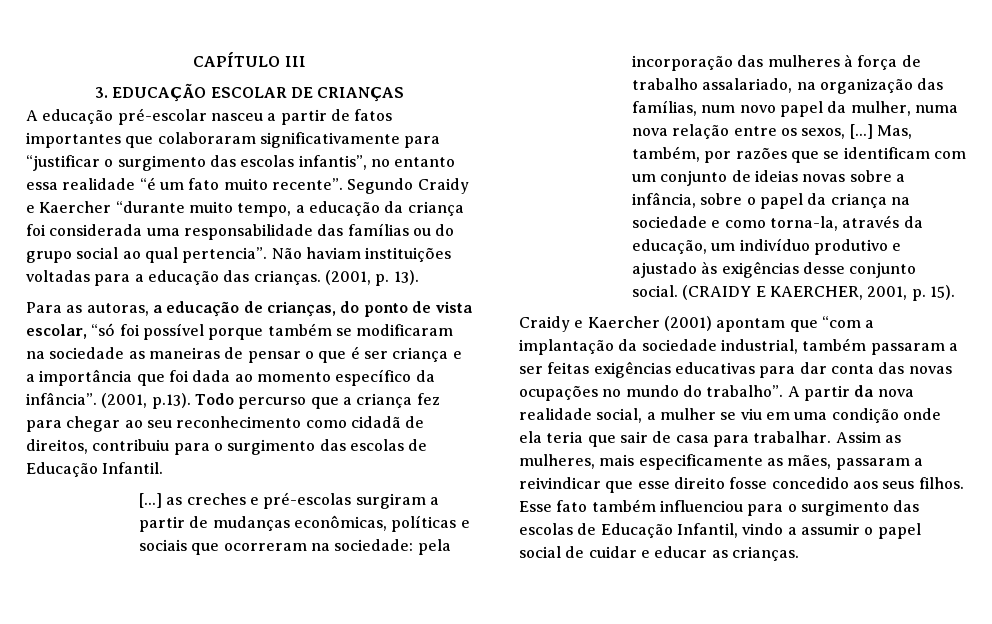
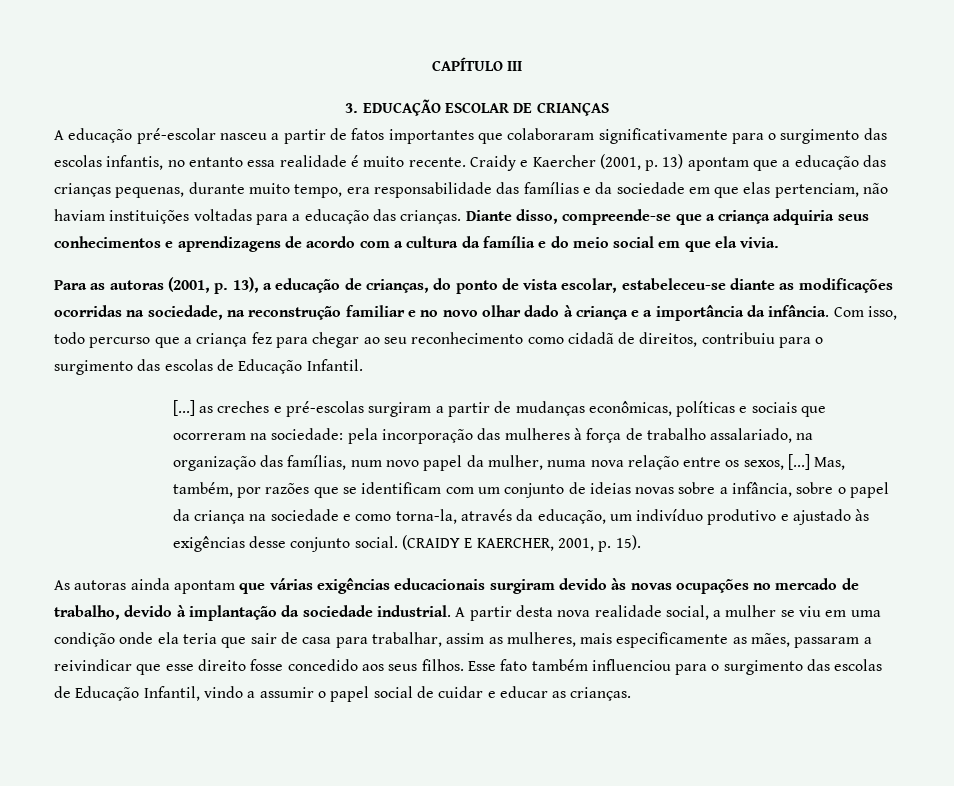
- A educação pré-escolar nasceu a partir de fatos importantes que colaboraram significativamente para “justificar o surgimento das escolas infantis”, no entanto essa realidade “é um fato muito recente”. Segundo Craidy e Kaercher “durante muito tempo, a educação da criança foi considerada uma responsabilidade das famílias ou do grupo social ao qual pertencia”. Não haviam instituições voltadas para a educação das crianças.
+ A educação pré-escolar nasceu a partir de fatos importantes que colaboraram significativamente para o surgimento das escolas infantis, no entanto essa realidade é muito recente. Craidy e Kaercher (2001, p. 13) apontam que a educação das crianças pequenas, durante muito tempo, era responsabilidade das famílias e da sociedade em que elas pertenciam, não haviam instituições voltadas para a educação das crianças.
- (2001, p. 13).
- Para as autoras, a educação de crianças, do ponto de vista escolar, “só foi possível porque também se modificaram na sociedade as maneiras de pensar o que é ser criança e a importância que foi dada ao momento específico da infância”. (2001, p.13). Todo percurso que a criança fez para chegar ao seu reconhecimento como cidadã de direitos, contribuiu para o surgimento das escolas de Educação Infantil.
+ Diante disso, compreende-se que a criança adquiria seus conhecimentos e aprendizagens de acordo com a cultura da família e do meio social em que ela vivia.
+ Para as autoras (2001, p. 13), a educação de crianças, do ponto de vista escolar, estabeleceu-se diante as modificações ocorridas na sociedade, na reconstrução familiar e no novo olhar dado à criança e a importância da infância. Com isso, todo percurso que a criança fez para chegar ao seu reconhecimento como cidadã de direitos, contribuiu para o surgimento das escolas de Educação Infantil.
- Craidy e Kaercher (2001) apontam que “com a implantação da sociedade industrial, também passaram a ser feitas exigências educativas para dar conta das novas ocupações no mundo do trabalho”.
+ As autoras ainda apontam que várias exigências educacionais surgiram devido às novas ocupações no mercado de trabalho, devido à implantação da sociedade industrial.
- A partir da nova realidade social, a mulher se viu em uma condição onde ela teria que sair de casa para trabalhar. Assim as mulheres, mais especificamente as mães, passaram a reivindicar que esse direito fosse concedido aos seus filhos.
+ A partir desta nova realidade social, a mulher se viu em uma condição onde ela teria que sair de casa para trabalhar, assim as mulheres, mais especificamente as mães, passaram a reivindicar que esse direito fosse concedido aos seus filhos.

